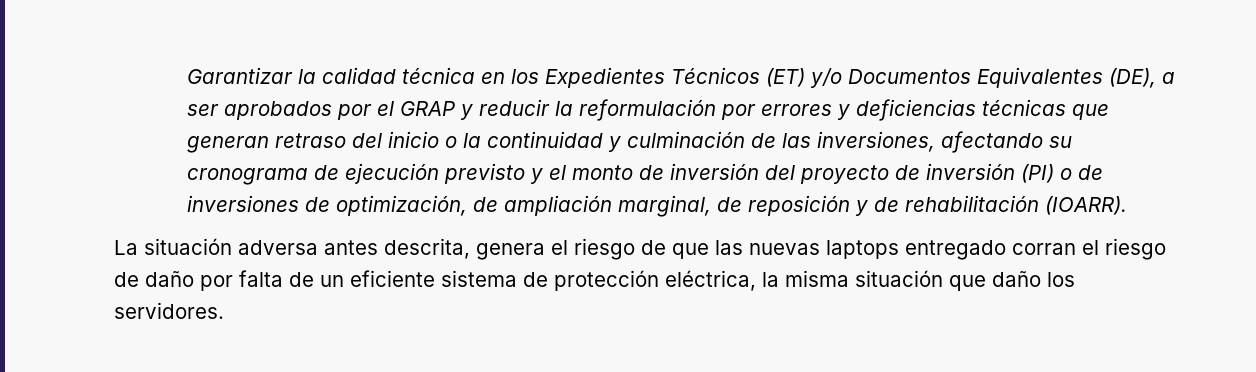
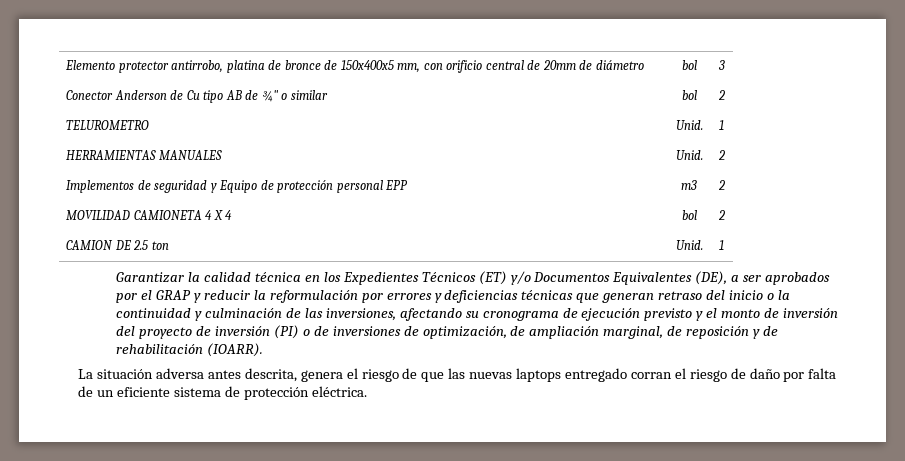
+ Elemento protector antirrobo, platina de bronce de 150x400x5 mm, con orificio central de 20mm de diámetro | bol | 3
+ Conector Anderson de Cu tipo AB de ¾" o similar | bol | 2
+ TELUROMETRO | Unid. | 1
+ HERRAMIENTAS MANUALES | Unid. | 2
+ Implementos de seguridad y Equipo de protección personal EPP | m3 | 2
+ MOVILIDAD CAMIONETA 4 X 4 | bol | 2
+ CAMION DE 2.5 ton | Unid. | 1
- La situación adversa antes descrita, genera el riesgo de que las nuevas laptops entregado corran el riesgo de daño por falta de un eficiente sistema de protección eléctrica, la misma situación que daño los servidores.
+ La situación adversa antes descrita, genera el riesgo de que las nuevas laptops entregado corran el riesgo de daño por falta de un eficiente sistema de protección eléctrica.

